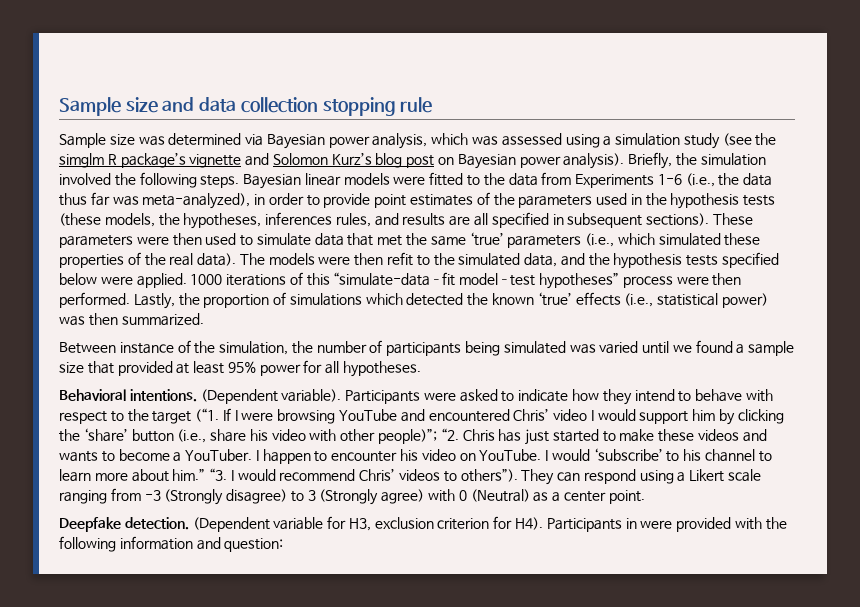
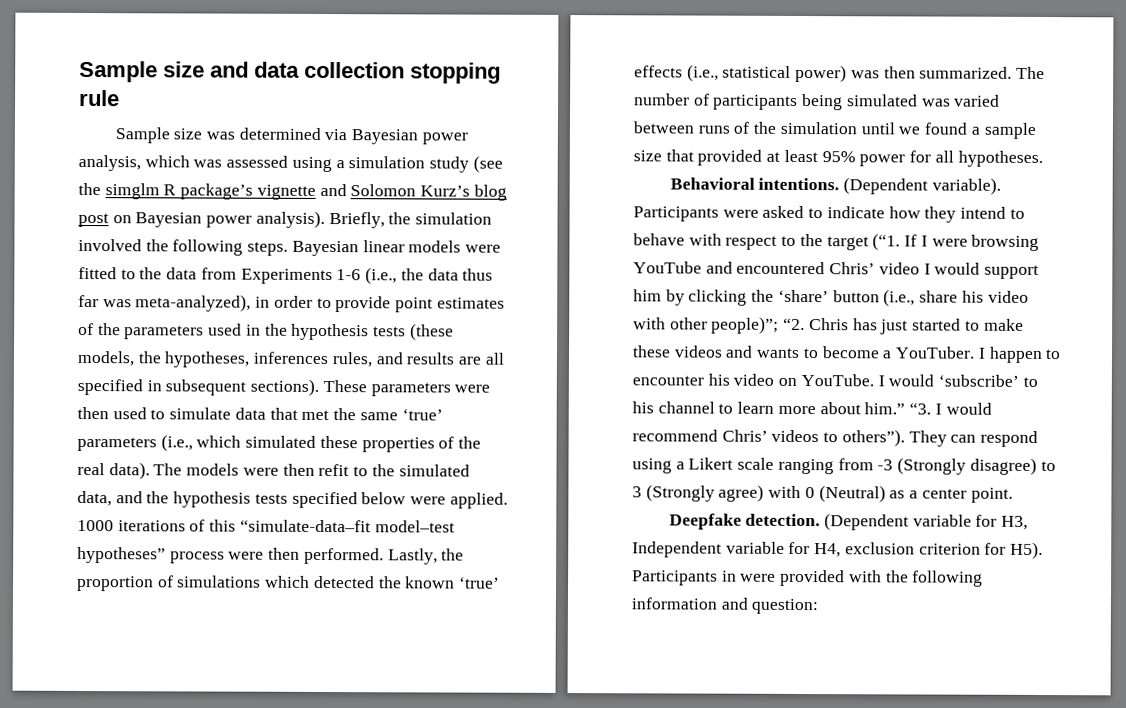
- Lastly, the proportion of simulations which detected the known ‘true’ effects (i.e., statistical power) was then summarized.
- Between instance of the simulation, the number of participants being simulated was varied until we found a sample size that provided at least 95% power for all hypotheses.
+ Lastly, the proportion of simulations which detected the known ‘true’ effects (i.e., statistical power) was then summarized. The number of participants being simulated was varied between runs of the simulation until we found a sample size that provided at least 95% power for all hypotheses.
- (Dependent variable for H3, exclusion criterion for H4). Participants in were provided with the following information and question:
+ (Dependent variable for H3, Independent variable for H4, exclusion criterion for H5). Participants in were provided with the following information and question:

